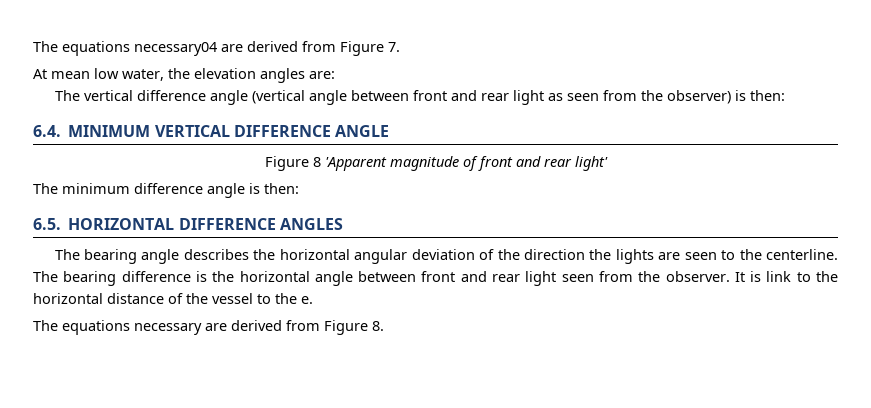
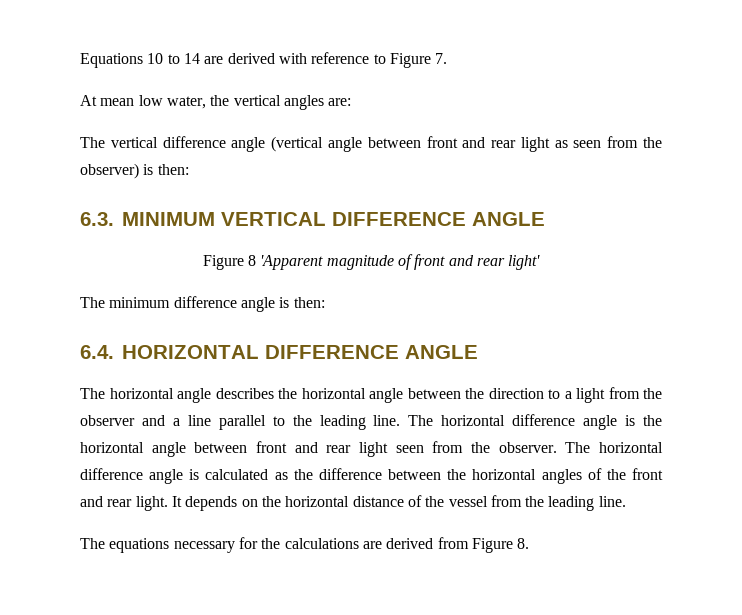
- The equations necessary04 are derived from Figure 7.
+ Equations 10 to 14 are derived with reference to Figure 7.
- At mean low water, the elevation angles are:
+ At mean low water, the vertical angles are:
- 6.4. MINIMUM VERTICAL DIFFERENCE ANGLE
+ 6.3. MINIMUM VERTICAL DIFFERENCE ANGLE
- 6.5. HORIZONTAL DIFFERENCE ANGLES
- The bearing angle describes the horizontal angular deviation of the direction the lights are seen to the centerline. The bearing difference is the horizontal angle between front and rear light seen from the observer.
+ 6.4. HORIZONTAL DIFFERENCE ANGLE
+ The horizontal angle describes the horizontal angle between the direction to a light from the observer and a line parallel to the leading line. The horizontal difference angle is the horizontal angle between front and rear light seen from the observer.
- It is link to the horizontal distance of the vessel to the e.
+ The horizontal difference angle is calculated as the difference between the horizontal angles of the front and rear light. It depends on the horizontal distance of the vessel from the leading line.
- The equations necessary are derived from Figure 8.
+ The equations necessary for the calculations are derived from Figure 8.

